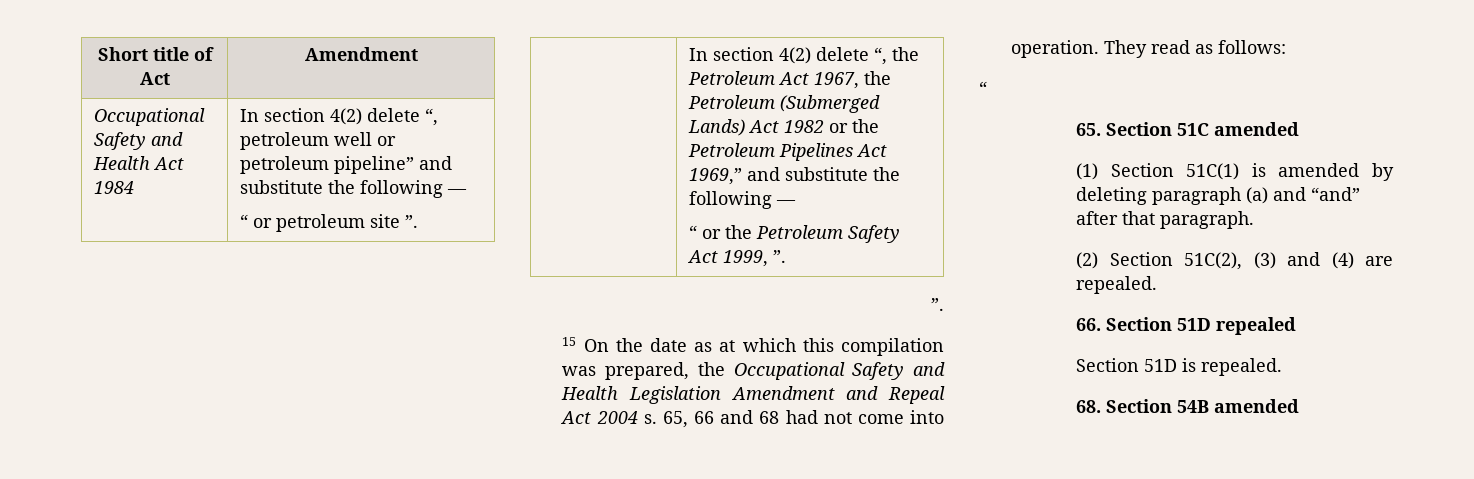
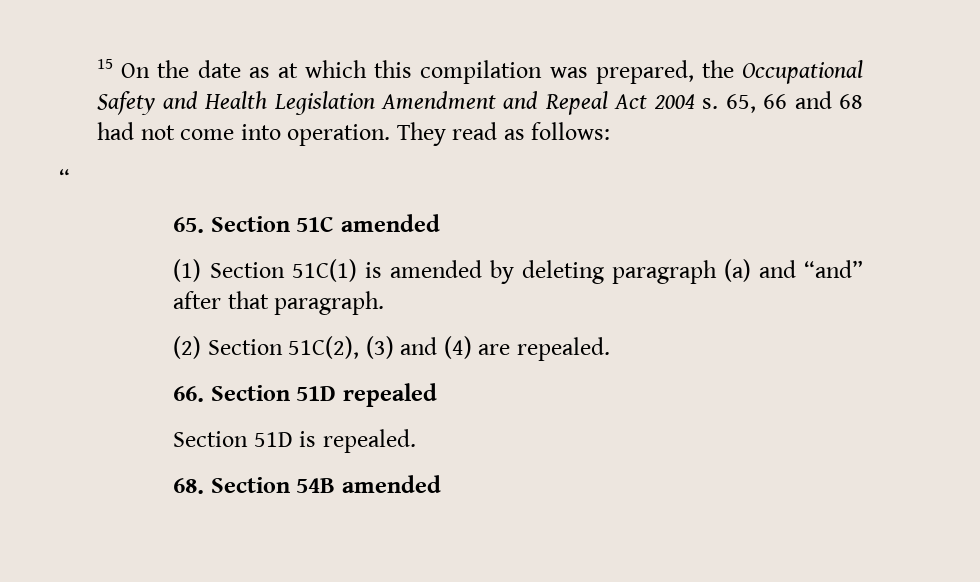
- Short title of Act | Amendment
- Occupational Safety and Health Act 1984 | In section 4(2) delete “, petroleum well or petroleum pipeline” and substitute the following —
- “ or petroleum site ”.
- | In section 4(2) delete “, the Petroleum Act 1967, the Petroleum (Submerged Lands) Act 1982 or the Petroleum Pipelines Act 1969,” and substitute the following —
- “ or the Petroleum Safety Act 1999, ”.
- ”.

